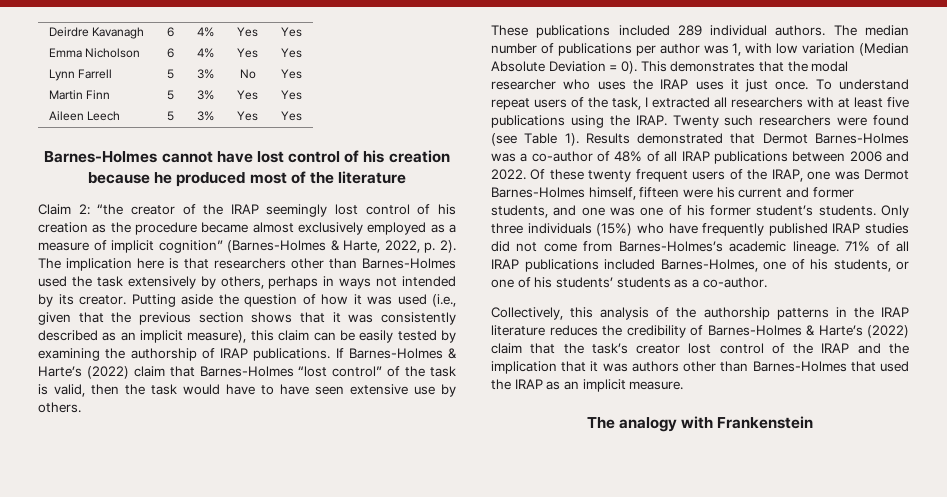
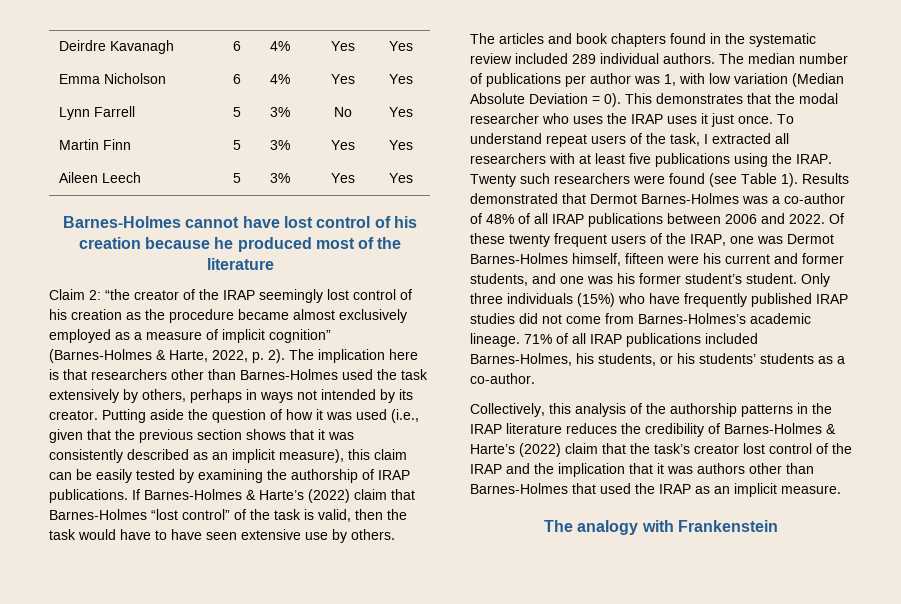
- These publications included 289 individual authors.
+ The articles and book chapters found in the systematic review included 289 individual authors.
- Of these twenty frequent users of the IRAP, one was Dermot Barnes-Holmes himself, fifteen were his current and former students, and one was one of his former student’s students.
+ Of these twenty frequent users of the IRAP, one was Dermot Barnes-Holmes himself, fifteen were his current and former students, and one was his former student’s student.
- 71% of all IRAP publications included Barnes-Holmes, one of his students, or one of his students’ students as a co-author.
+ 71% of all IRAP publications included Barnes-Holmes, his students, or his students’ students as a co-author.

